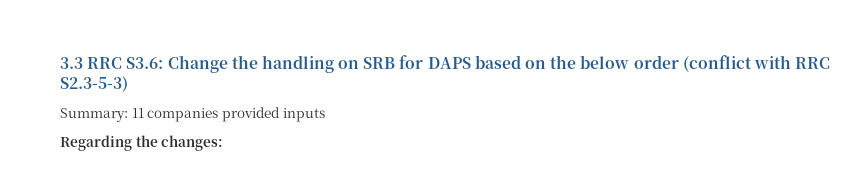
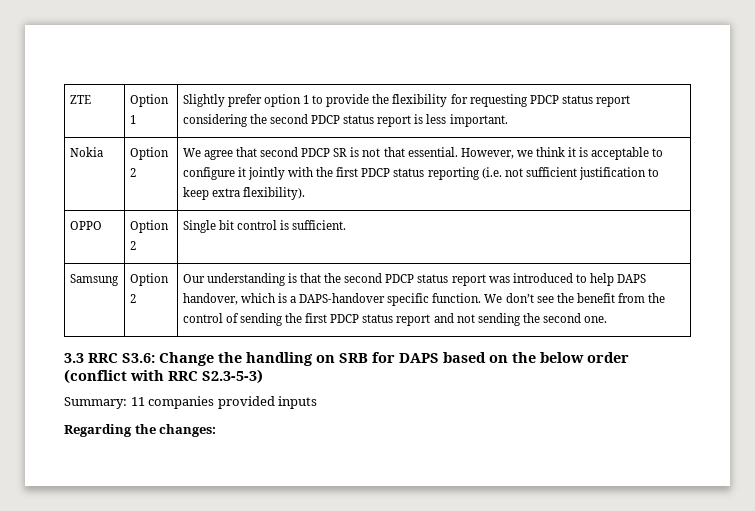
+ ZTE | Option 1 | Slightly prefer option 1 to provide the flexibility for requesting PDCP status report considering the second PDCP status report is less important.
+ Nokia | Option 2 | We agree that second PDCP SR is not that essential. However, we think it is acceptable to configure it jointly with the first PDCP status reporting (i.e. not sufficient justification to keep extra flexibility).
+ OPPO | Option 2 | Single bit control is sufficient.
+ Samsung | Option 2 | Our understanding is that the second PDCP status report was introduced to help DAPS handover, which is a DAPS-handover specific function. We don’t see the benefit from the control of sending the first PDCP status report and not sending the second one.

